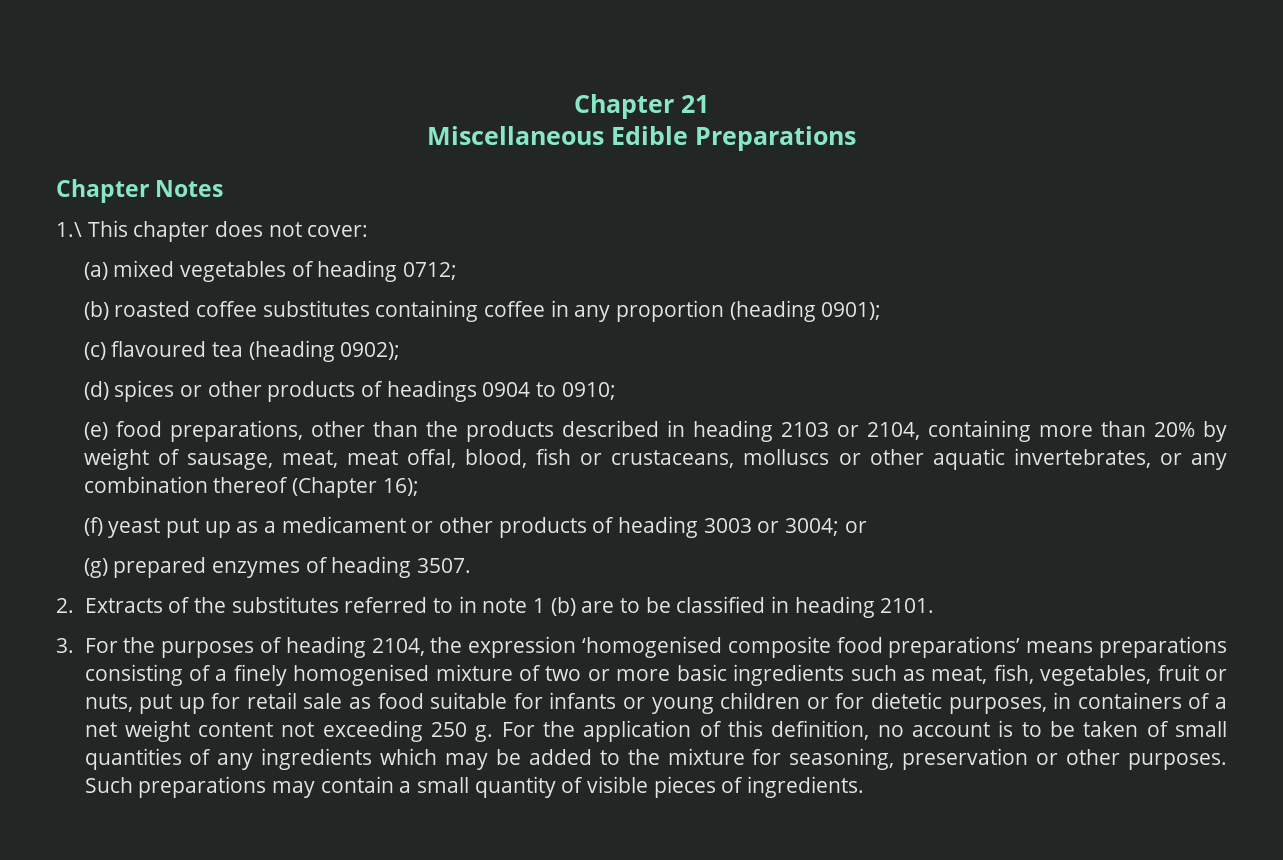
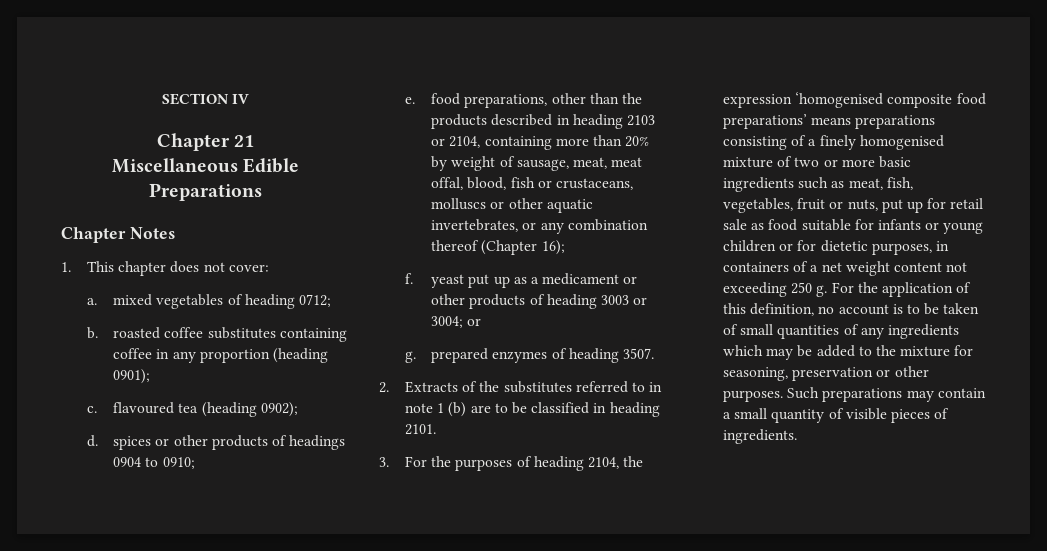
+ SECTION IV
- 1.\ This chapter does not cover:
+ 1. This chapter does not cover:
- (a) mixed vegetables of heading 0712;
+ a. mixed vegetables of heading 0712;
- (b) roasted coffee substitutes containing coffee in any proportion (heading 0901);
+ b. roasted coffee substitutes containing coffee in any proportion (heading 0901);
- (c) flavoured tea (heading 0902);
+ c. flavoured tea (heading 0902);
- (d) spices or other products of headings 0904 to 0910;
+ d. spices or other products of headings 0904 to 0910;
- (e) food preparations, other than the products described in heading 2103 or 2104, containing more than 20% by weight of sausage, meat, meat offal, blood, fish or crustaceans, molluscs or other aquatic invertebrates, or any combination thereof (Chapter 16);
+ e. food preparations, other than the products described in heading 2103 or 2104, containing more than 20% by weight of sausage, meat, meat offal, blood, fish or crustaceans, molluscs or other aquatic invertebrates, or any combination thereof (Chapter 16);
- (f) yeast put up as a medicament or other products of heading 3003 or 3004; or
+ f. yeast put up as a medicament or other products of heading 3003 or 3004; or
- (g) prepared enzymes of heading 3507.
+ g. prepared enzymes of heading 3507.

